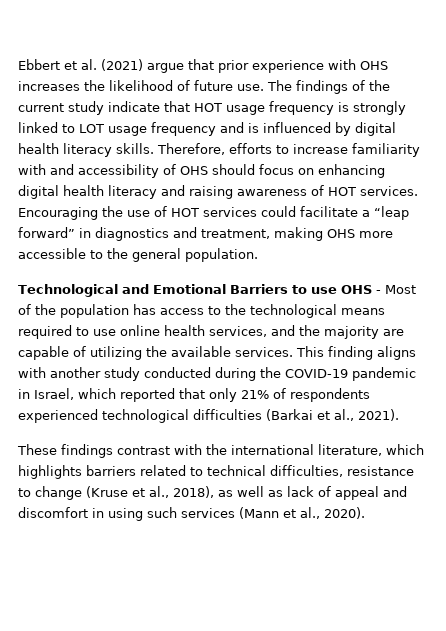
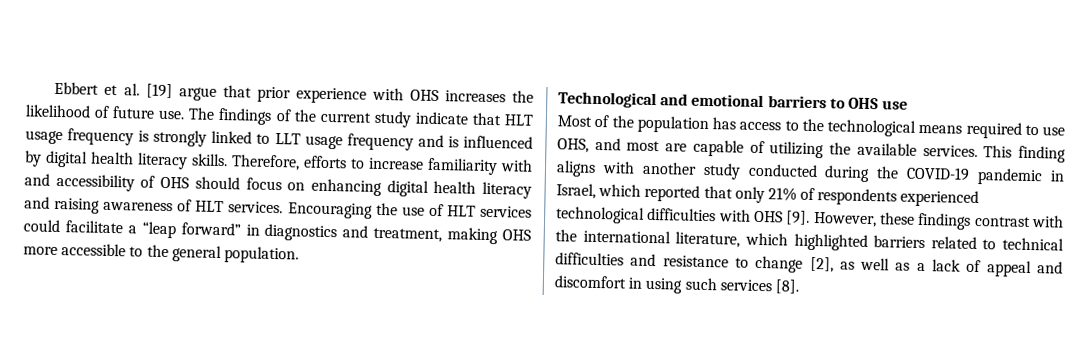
- Ebbert et al. (2021) argue that prior experience with OHS increases the likelihood of future use.
+ Ebbert et al. [19] argue that prior experience with OHS increases the likelihood of future use.
- The findings of the current study indicate that HOT usage frequency is strongly linked to LOT usage frequency and is influenced by digital health literacy skills.
+ The findings of the current study indicate that HLT usage frequency is strongly linked to LLT usage frequency and is influenced by digital health literacy skills.
- Therefore, efforts to increase familiarity with and accessibility of OHS should focus on enhancing digital health literacy and raising awareness of HOT services.
+ Therefore, efforts to increase familiarity with and accessibility of OHS should focus on enhancing digital health literacy and raising awareness of HLT services.
- Encouraging the use of HOT services could facilitate a “leap forward” in diagnostics and treatment, making OHS more accessible to the general population.
+ Encouraging the use of HLT services could facilitate a “leap forward” in diagnostics and treatment, making OHS more accessible to the general population.
- Technological and Emotional Barriers to use OHS - Most of the population has access to the technological means required to use online health services, and the majority are capable of utilizing the available services.
+ Technological and emotional barriers to OHS use
+ Most of the population has access to the technological means required to use OHS, and most are capable of utilizing the available services.
- This finding aligns with another study conducted during the COVID-19 pandemic in Israel, which reported that only 21% of respondents experienced technological difficulties (Barkai et al., 2021).
- These findings contrast with the international literature, which highlights barriers related to technical difficulties, resistance to change (Kruse et al., 2018), as well as lack of appeal and discomfort in using such services (Mann et al., 2020).
+ This finding aligns with another study conducted during the COVID-19 pandemic in Israel, which reported that only 21% of respondents experienced technological difficulties with OHS [9]. However, these findings contrast with the international literature, which highlighted barriers related to technical difficulties and resistance to change [2], as well as a lack of appeal and discomfort in using such services [8].

